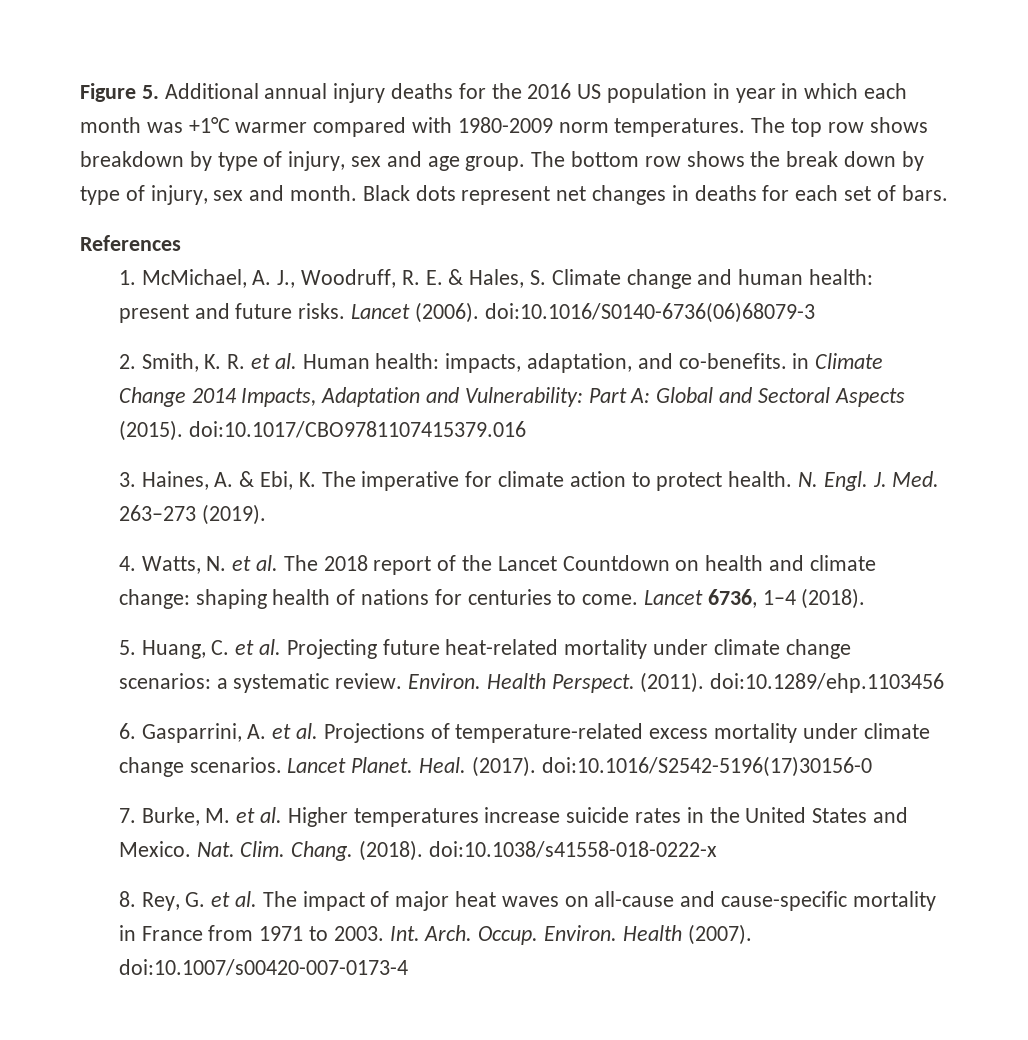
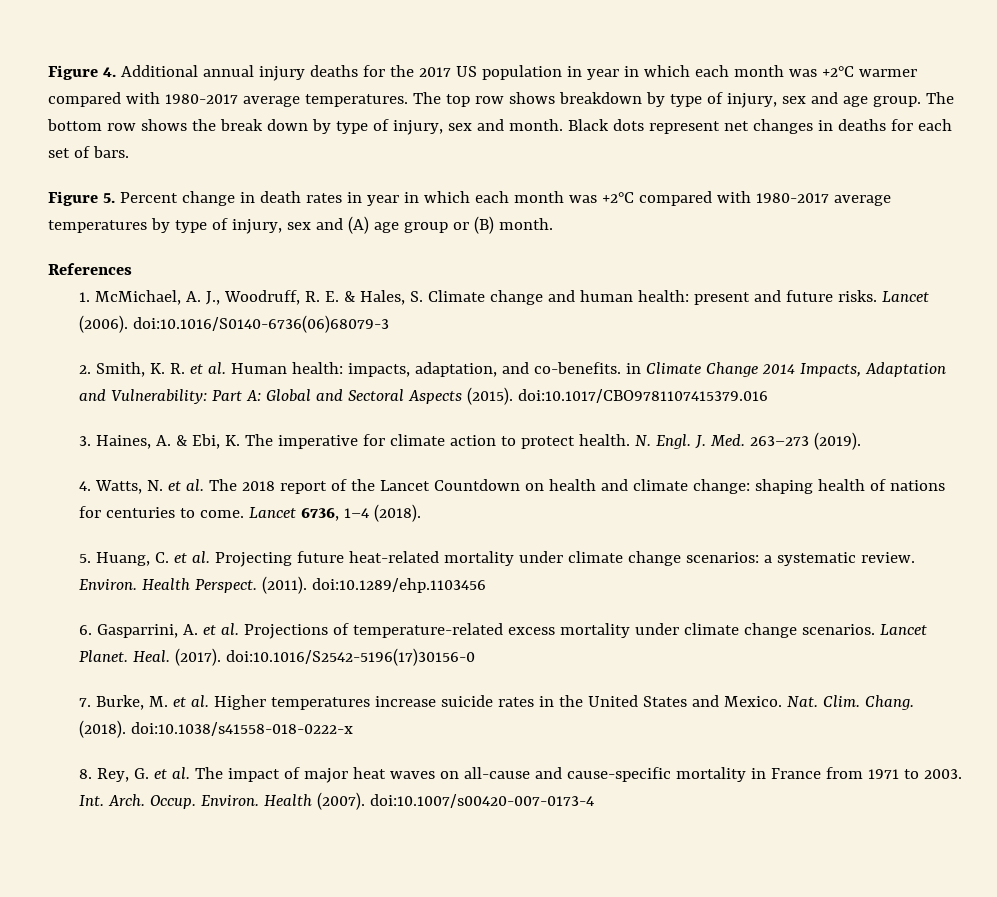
- Figure 5. Additional annual injury deaths for the 2016 US population in year in which each month was +1°C warmer compared with 1980-2009 norm temperatures.
+ Figure 4. Additional annual injury deaths for the 2017 US population in year in which each month was +2°C warmer compared with 1980-2017 average temperatures.
+ Figure 5. Percent change in death rates in year in which each month was +2°C compared with 1980-2017 average temperatures by type of injury, sex and (A) age group or (B) month.

